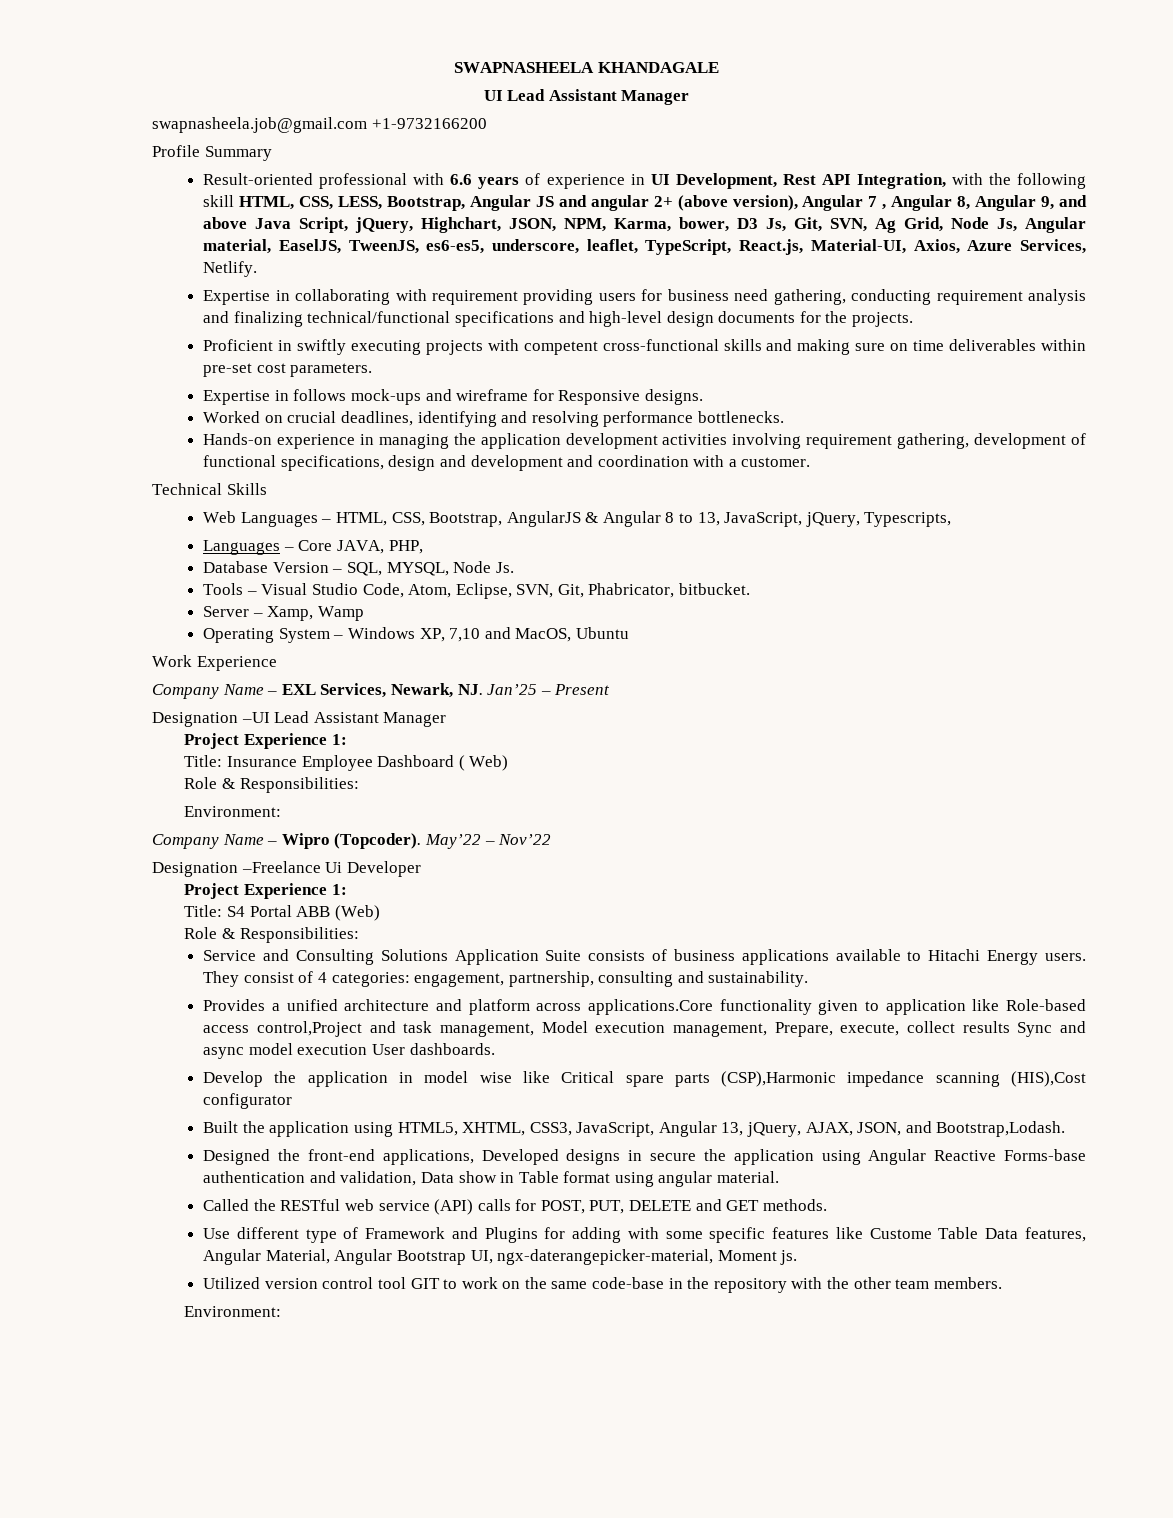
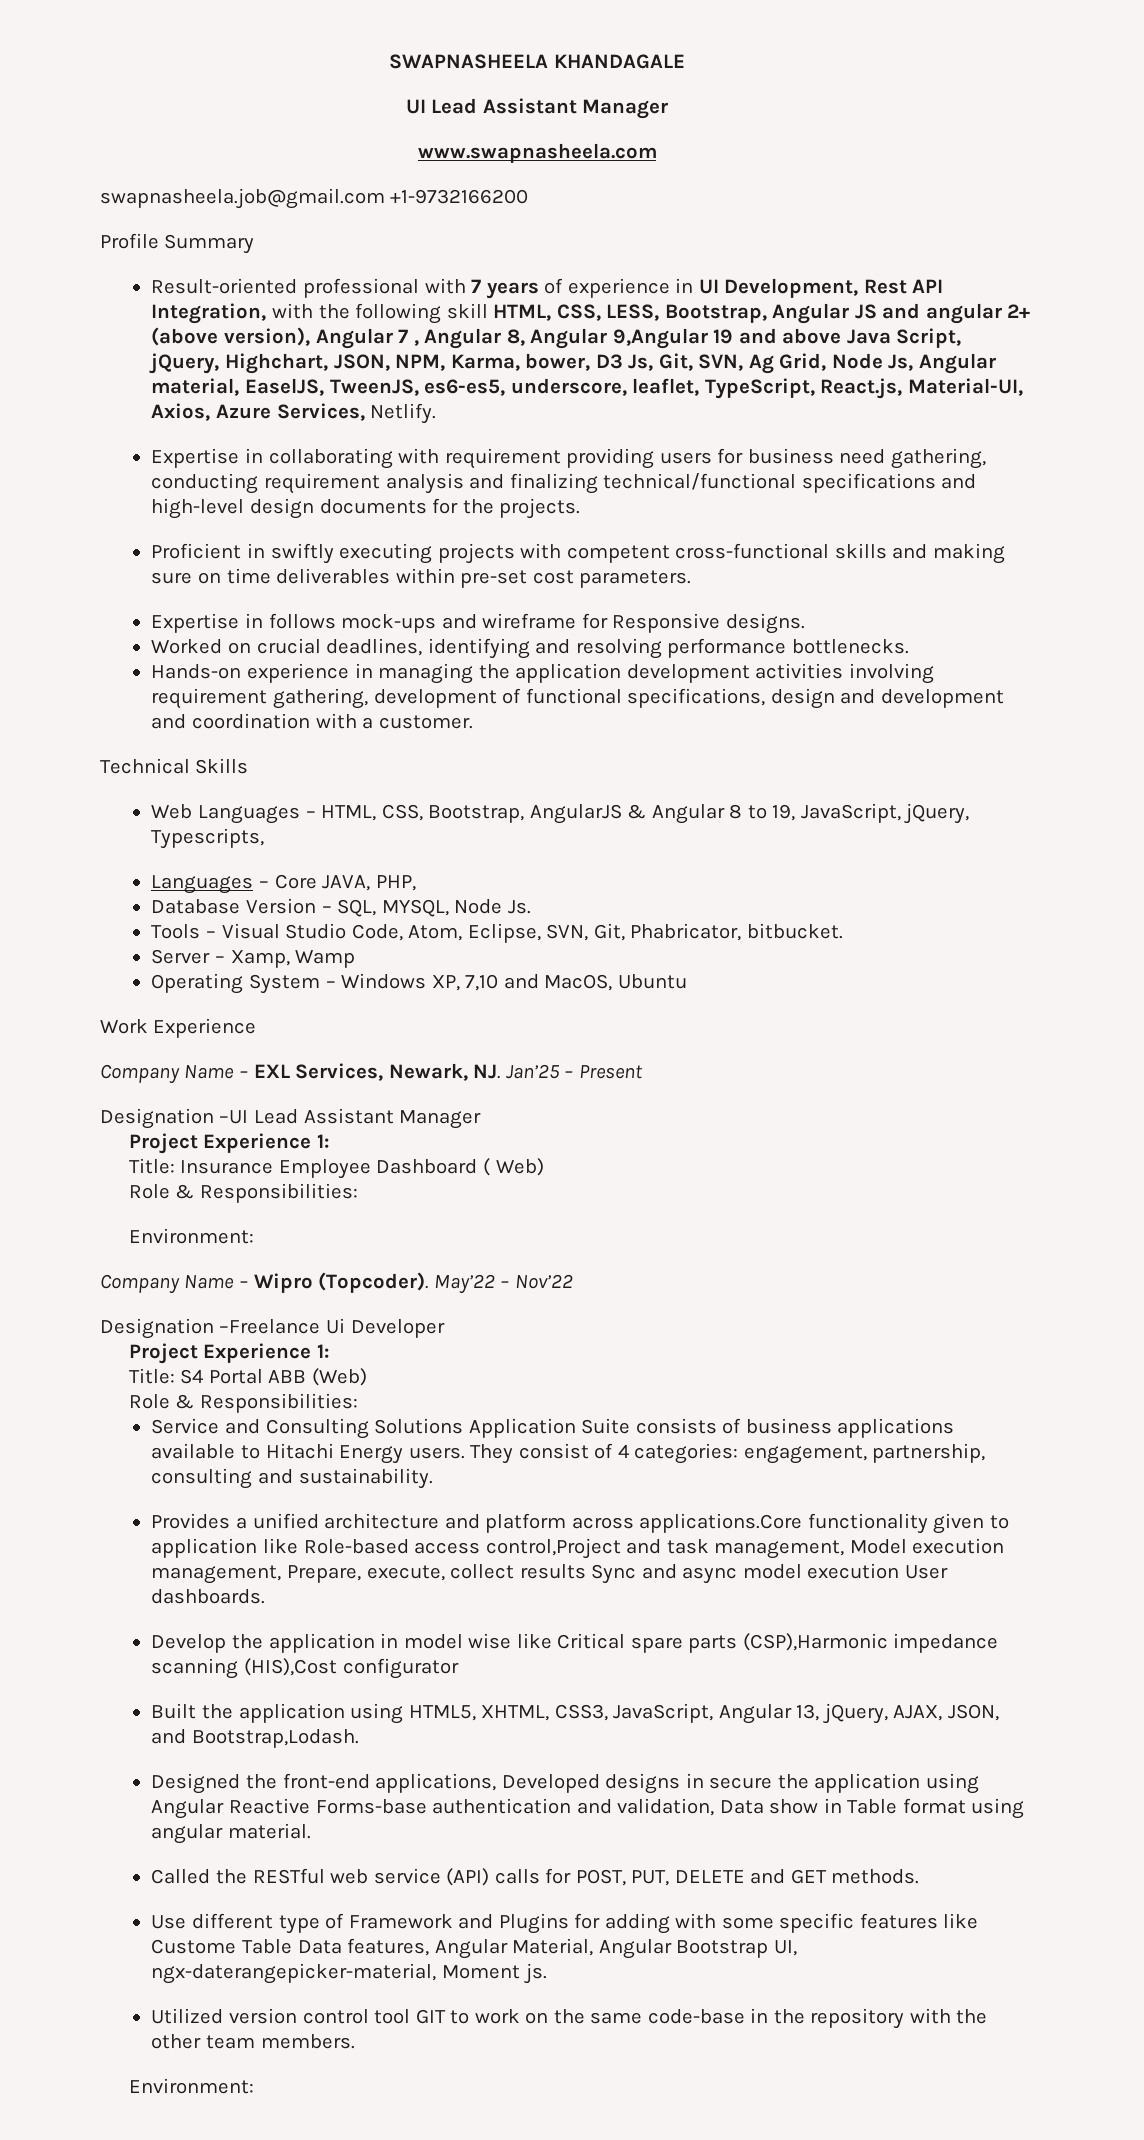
+ www.swapnasheela.com
- Result-oriented professional with 6.6 years of experience in UI Development, Rest API Integration, with the following skill HTML, CSS, LESS, Bootstrap, Angular JS and angular 2+ (above version), Angular 7 , Angular 8, Angular 9, and above Java Script, jQuery, Highchart, JSON, NPM, Karma, bower, D3 Js, Git, SVN, Ag Grid, Node Js, Angular material, EaselJS, TweenJS, es6-es5, underscore, leaflet, TypeScript, React.js, Material-UI, Axios, Azure Services, Netlify.
+ Result-oriented professional with 7 years of experience in UI Development, Rest API Integration, with the following skill HTML, CSS, LESS, Bootstrap, Angular JS and angular 2+ (above version), Angular 7 , Angular 8, Angular 9,Angular 19 and above Java Script, jQuery, Highchart, JSON, NPM, Karma, bower, D3 Js, Git, SVN, Ag Grid, Node Js, Angular material, EaselJS, TweenJS, es6-es5, underscore, leaflet, TypeScript, React.js, Material-UI, Axios, Azure Services, Netlify.
- Web Languages – HTML, CSS, Bootstrap, AngularJS & Angular 8 to 13, JavaScript, jQuery, Typescripts,
+ Web Languages – HTML, CSS, Bootstrap, AngularJS & Angular 8 to 19, JavaScript, jQuery, Typescripts,

